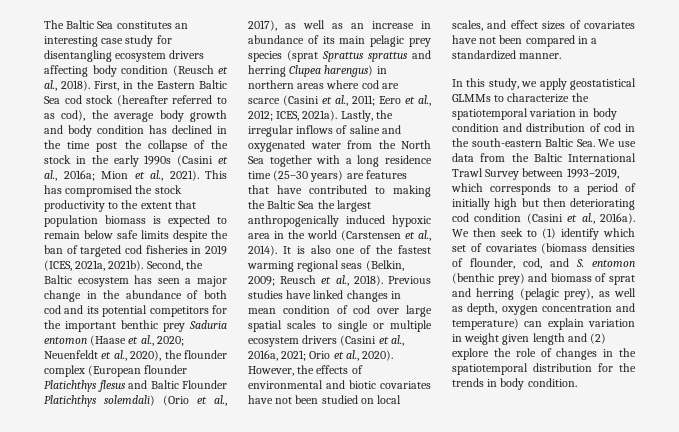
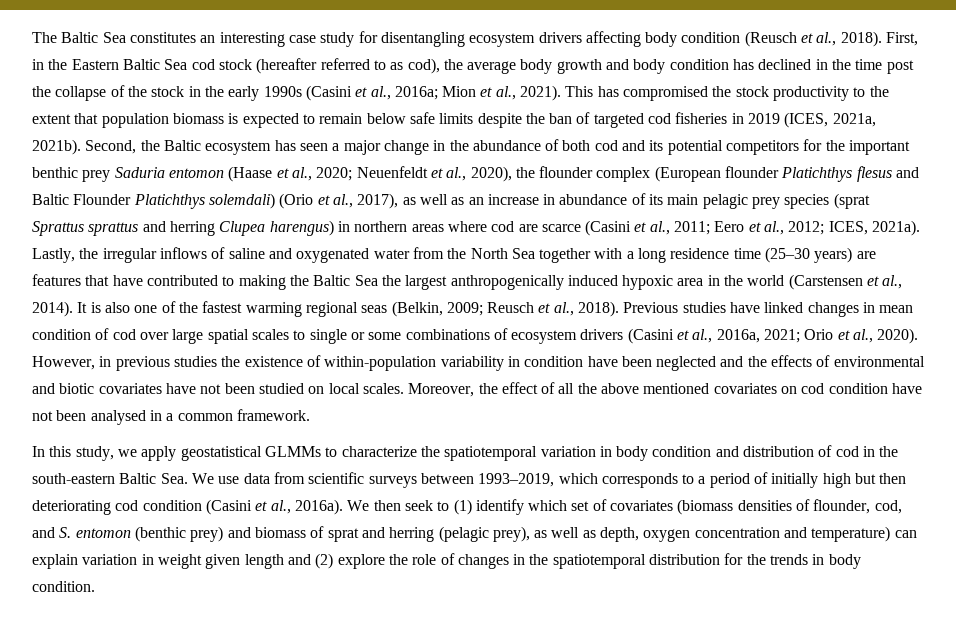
- Previous studies have linked changes in mean condition of cod over large spatial scales to single or multiple ecosystem drivers (Casini et al., 2016a, 2021; Orio et al., 2020).
+ Previous studies have linked changes in mean condition of cod over large spatial scales to single or some combinations of ecosystem drivers (Casini et al., 2016a, 2021; Orio et al., 2020).
- However, the effects of environmental and biotic covariates have not been studied on local scales, and effect sizes of covariates have not been compared in a standardized manner.
+ However, in previous studies the existence of within-population variability in condition have been neglected and the effects of environmental and biotic covariates have not been studied on local scales. Moreover, the effect of all the above mentioned covariates on cod condition have not been analysed in a common framework.
- In this study, we apply geostatistical GLMMs to characterize the spatiotemporal variation in body condition and distribution of cod in the south-eastern Baltic Sea. We use data from the Baltic International Trawl Survey between 1993–2019, which corresponds to a period of initially high but then deteriorating cod condition (Casini et al., 2016a).
+ In this study, we apply geostatistical GLMMs to characterize the spatiotemporal variation in body condition and distribution of cod in the south-eastern Baltic Sea. We use data from scientific surveys between 1993–2019, which corresponds to a period of initially high but then deteriorating cod condition (Casini et al., 2016a).

